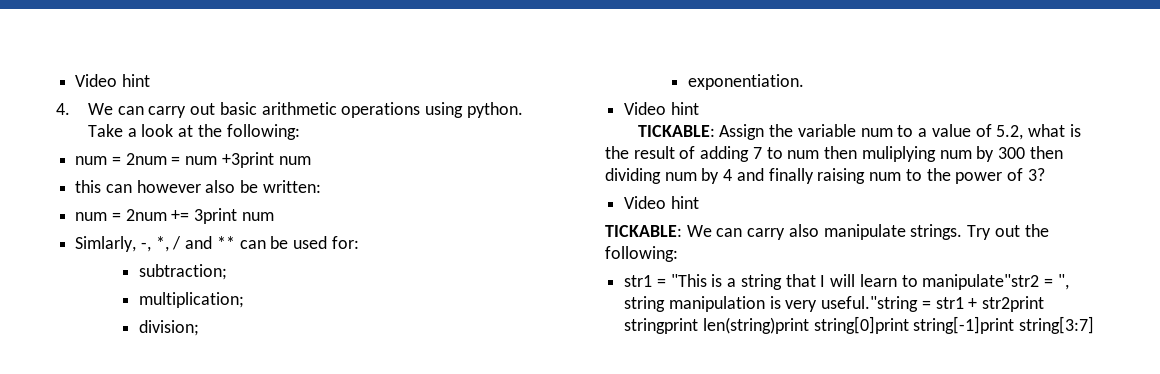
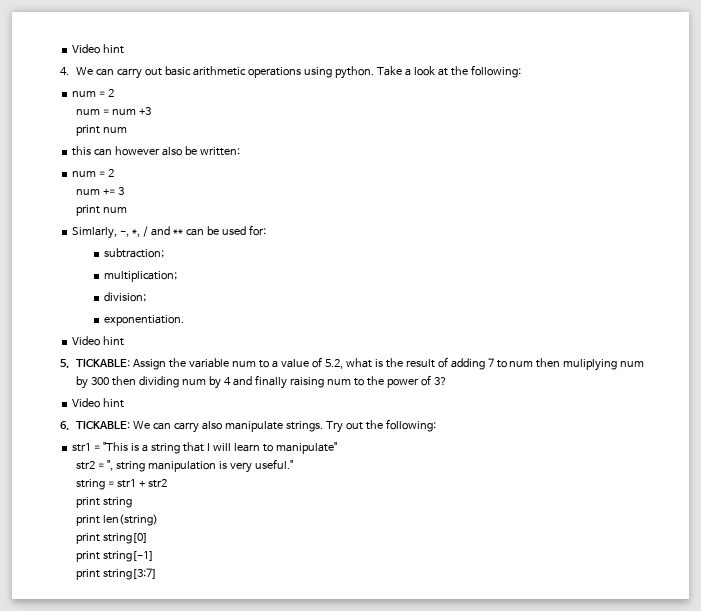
  Take a look at the following:
- num = 2num = num +3print num
+ num = 2
+ num = num +3
+ print num
  this can however also be written:
- num = 2num += 3print num
+ num = 2
+ num += 3
+ print num
- TICKABLE: Assign the variable num to a value of 5.2, what is the result of adding 7 to num then muliplying num by 300 then dividing num by 4 and finally raising num to the power of 3?
+ 5. TICKABLE: Assign the variable num to a value of 5.2, what is the result of adding 7 to num then muliplying num by 300 then dividing num by 4 and finally raising num to the power of 3?
- TICKABLE: We can carry also manipulate strings.
+ 6. TICKABLE: We can carry also manipulate strings.
- str1 = "This is a string that I will learn to manipulate"str2 = ", string manipulation is very useful."string = str1 + str2print stringprint len(string)print string[0]print string[-1]print string[3:7]
+ str1 = "This is a string that I will learn to manipulate"
+ str2 = ", string manipulation is very useful."
+ string = str1 + str2
+ print string
+ print len(string)
+ print string[0]
+ print string[-1]
+ print string[3:7]

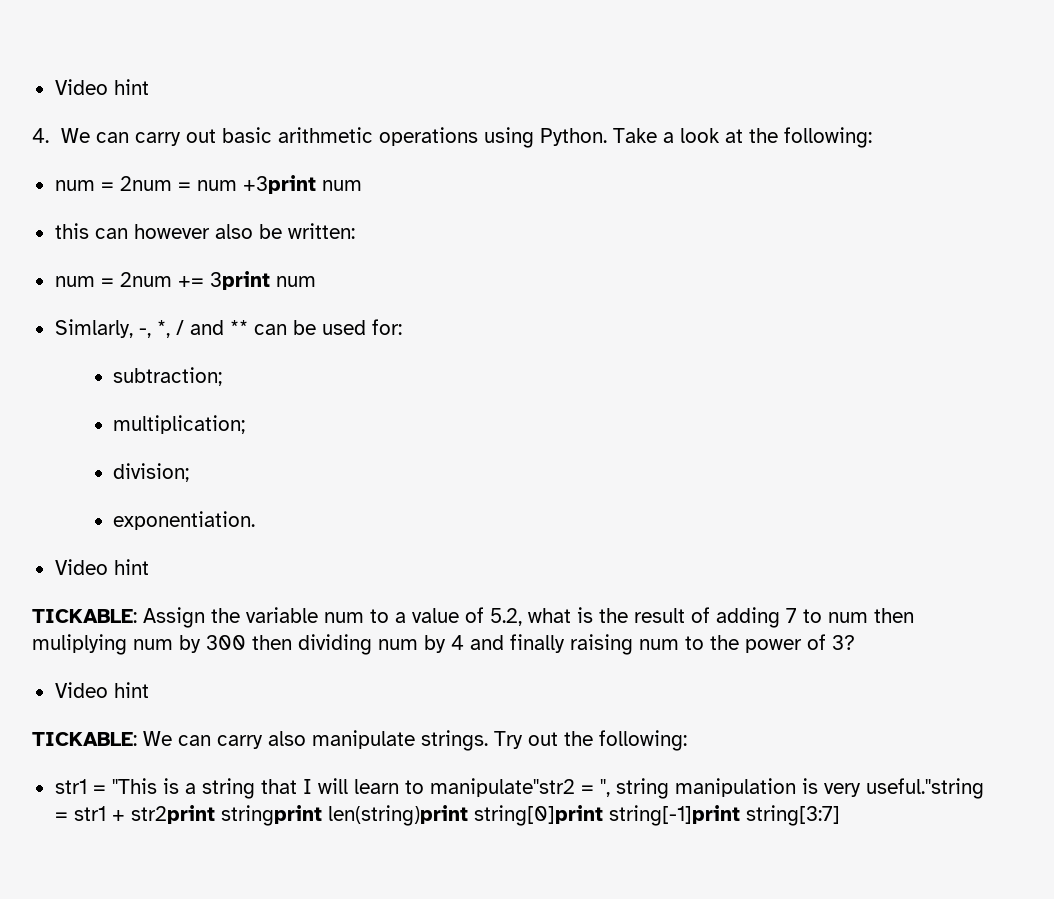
- 4. We can carry out basic arithmetic operations using python.
+ 4. We can carry out basic arithmetic operations using Python.
  Take a look at the following:
- num = 2
- num = num +3
- print num
+ num = 2num = num +3print num
  this can however also be written:
- num = 2
- num += 3
- print num
+ num = 2num += 3print num
- 5. TICKABLE: Assign the variable num to a value of 5.2, what is the result of adding 7 to num then muliplying num by 300 then dividing num by 4 and finally raising num to the power of 3?
+ TICKABLE: Assign the variable num to a value of 5.2, what is the result of adding 7 to num then muliplying num by 300 then dividing num by 4 and finally raising num to the power of 3?
- 6. TICKABLE: We can carry also manipulate strings.
+ TICKABLE: We can carry also manipulate strings.
- str1 = "This is a string that I will learn to manipulate"
- str2 = ", string manipulation is very useful."
- string = str1 + str2
- print string
- print len(string)
- print string[0]
- print string[-1]
- print string[3:7]
+ str1 = "This is a string that I will learn to manipulate"str2 = ", string manipulation is very useful."string = str1 + str2print stringprint len(string)print string[0]print string[-1]print string[3:7]

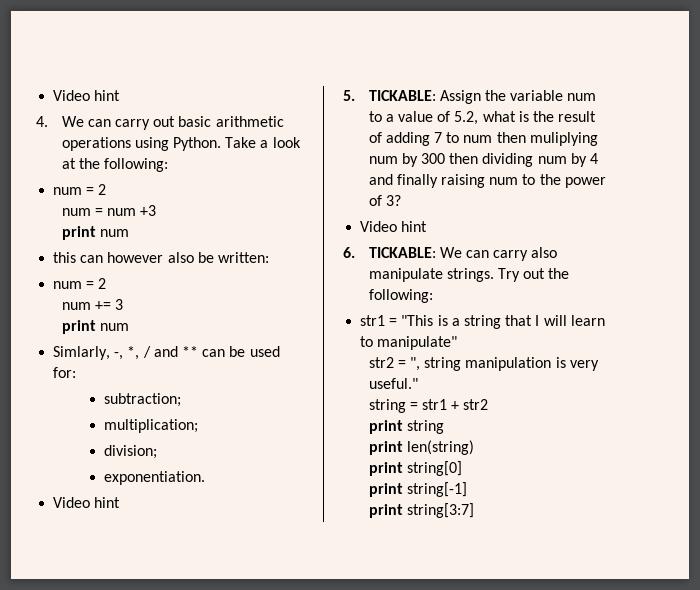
  Take a look at the following:
- num = 2num = num +3print num
+ num = 2
+ num = num +3
+ print num
  this can however also be written:
- num = 2num += 3print num
+ num = 2
+ num += 3
+ print num
- TICKABLE: Assign the variable num to a value of 5.2, what is the result of adding 7 to num then muliplying num by 300 then dividing num by 4 and finally raising num to the power of 3?
+ 5. TICKABLE: Assign the variable num to a value of 5.2, what is the result of adding 7 to num then muliplying num by 300 then dividing num by 4 and finally raising num to the power of 3?
- TICKABLE: We can carry also manipulate strings.
+ 6. TICKABLE: We can carry also manipulate strings.
- str1 = "This is a string that I will learn to manipulate"str2 = ", string manipulation is very useful."string = str1 + str2print stringprint len(string)print string[0]print string[-1]print string[3:7]
+ str1 = "This is a string that I will learn to manipulate"
+ str2 = ", string manipulation is very useful."
+ string = str1 + str2
+ print string
+ print len(string)
+ print string[0]
+ print string[-1]
+ print string[3:7]

